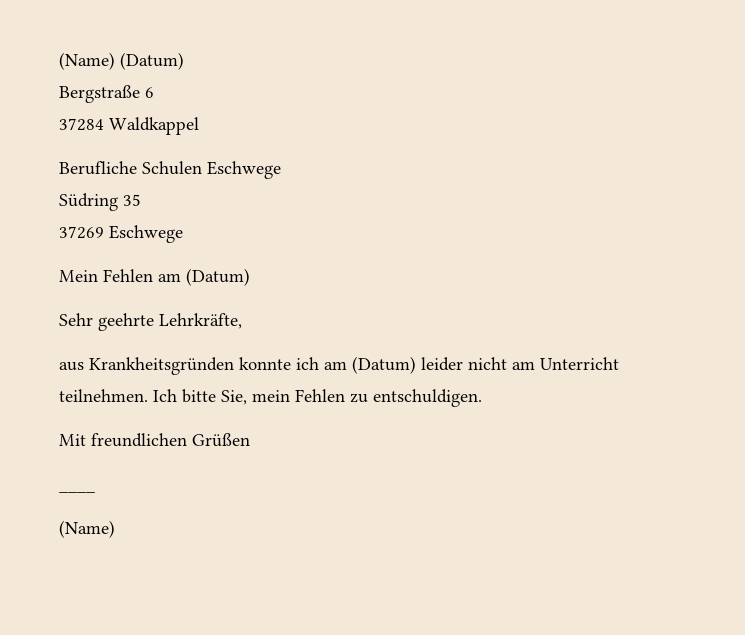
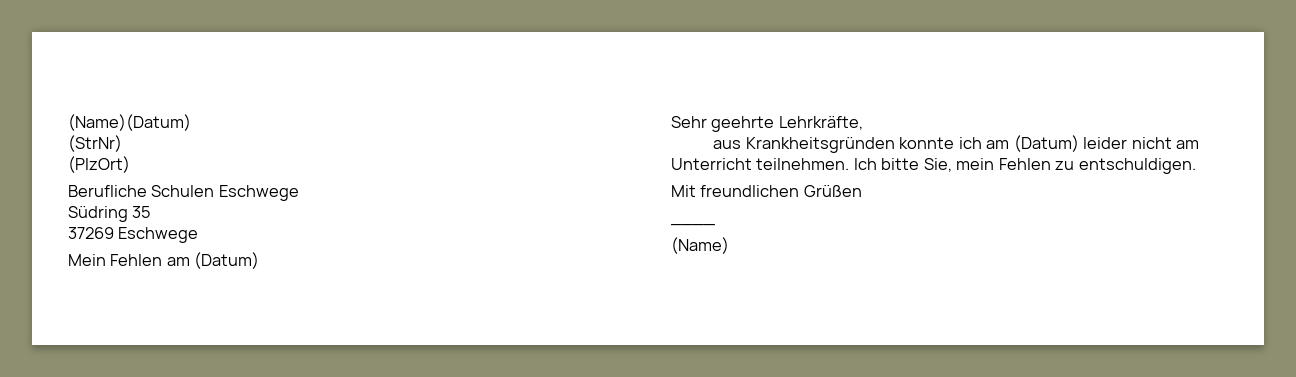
- (Name) (Datum)
- Bergstraße 6
- 37284 Waldkappel
+ (Name)(Datum)
+ (StrNr)
+ (PlzOrt)

